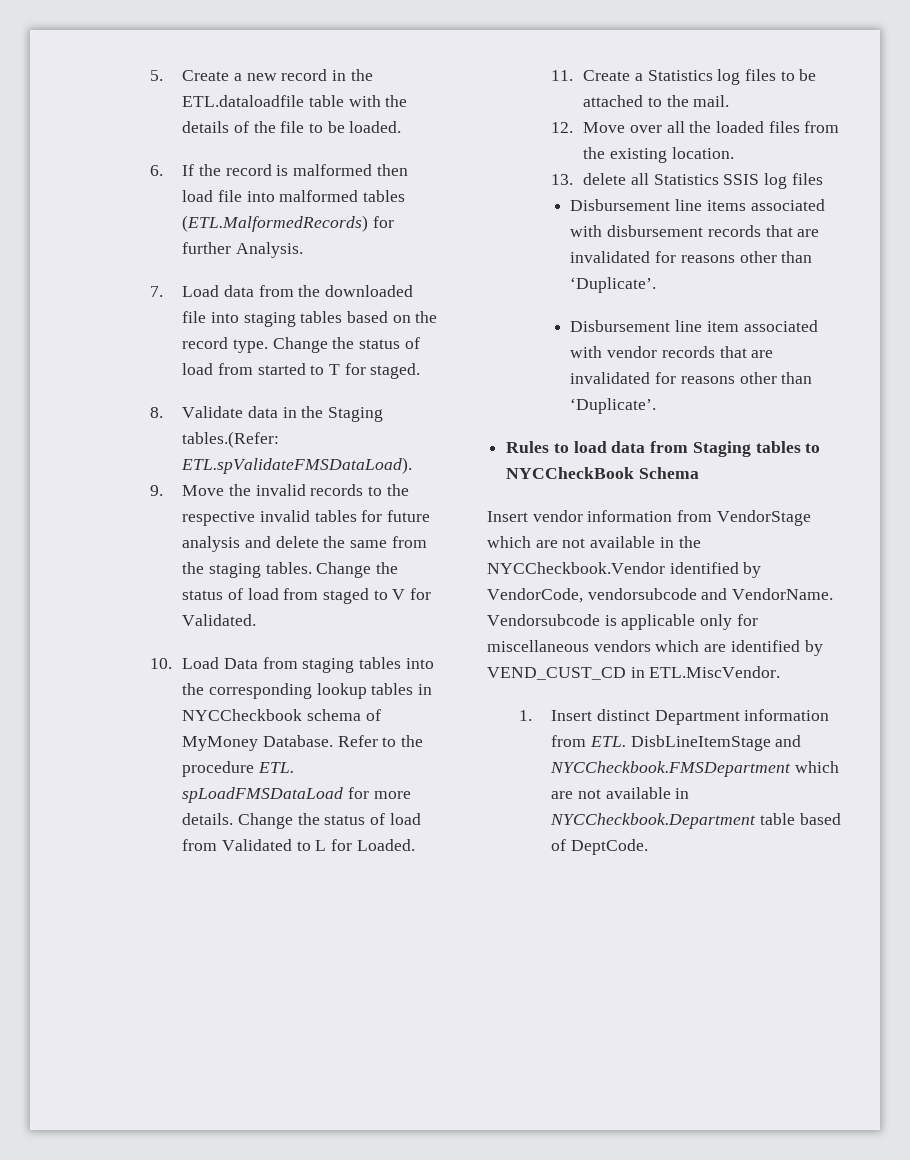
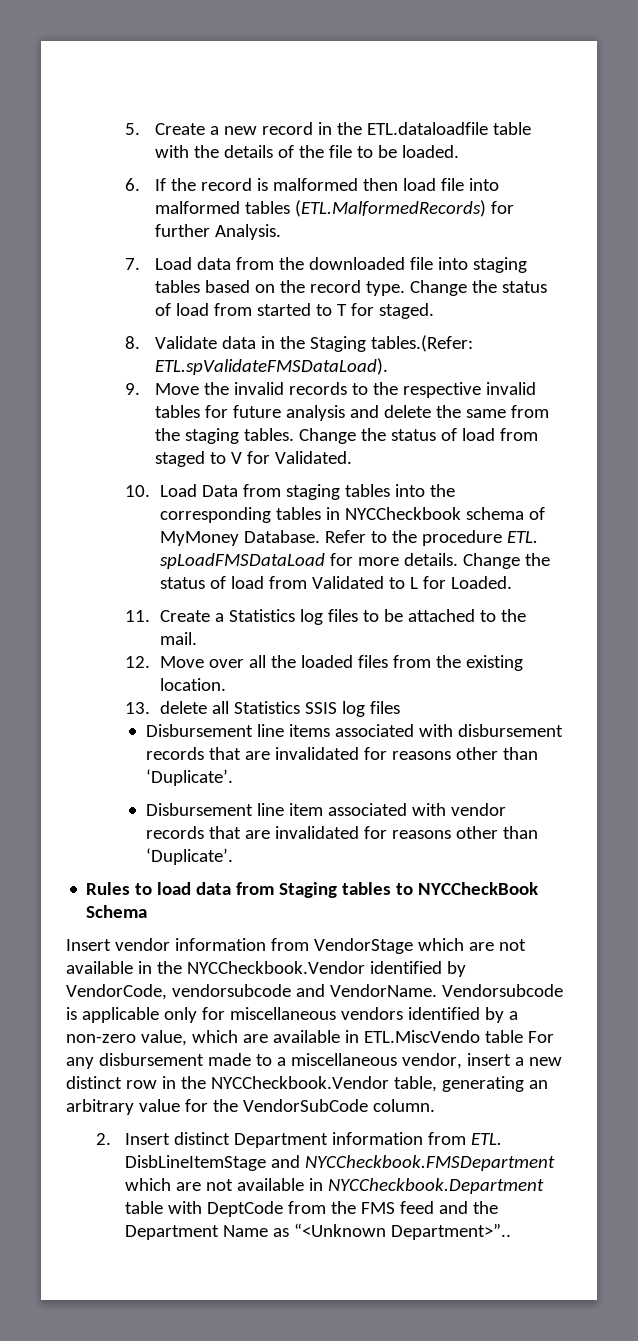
- 10. Load Data from staging tables into the corresponding lookup tables in NYCCheckbook schema of MyMoney Database.
+ 10. Load Data from staging tables into the corresponding tables in NYCCheckbook schema of MyMoney Database.
- Vendorsubcode is applicable only for miscellaneous vendors which are identified by VEND_CUST_CD in ETL.MiscVendor.
- 1. Insert distinct Department information from ETL. DisbLineItemStage and NYCCheckbook.FMSDepartment which are not available in NYCCheckbook.Department table based of DeptCode.
+ Vendorsubcode is applicable only for miscellaneous vendors identified by a non-zero value, which are available in ETL.MiscVendo table For any disbursement made to a miscellaneous vendor, insert a new distinct row in the NYCCheckbook.Vendor table, generating an arbitrary value for the VendorSubCode column.
+ 2. Insert distinct Department information from ETL. DisbLineItemStage and NYCCheckbook.FMSDepartment which are not available in NYCCheckbook.Department table with DeptCode from the FMS feed and the Department Name as “<Unknown Department>”..

